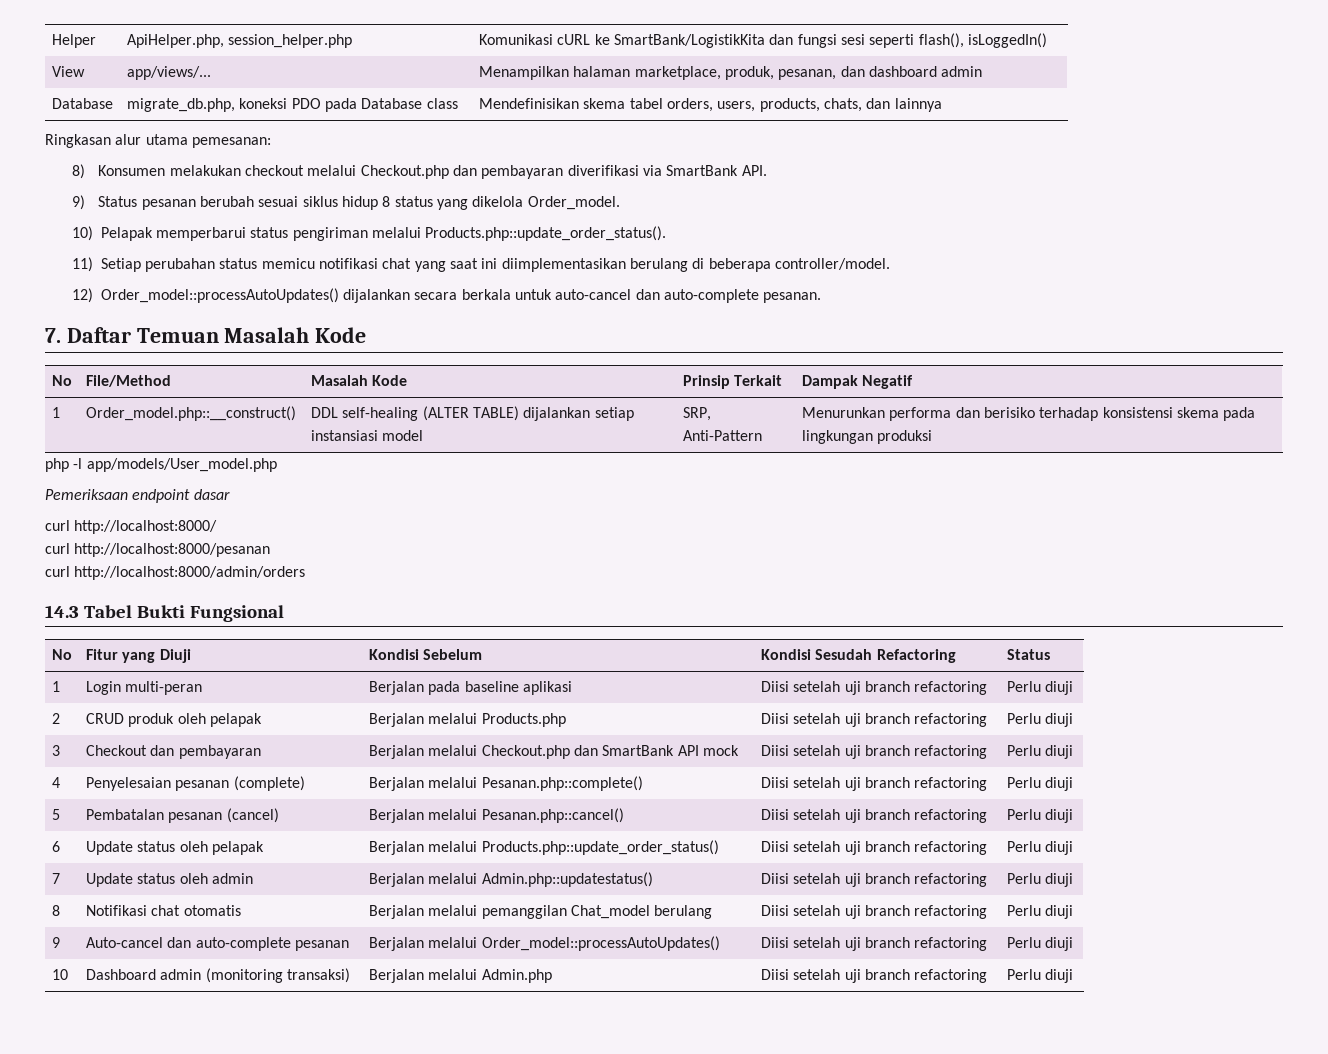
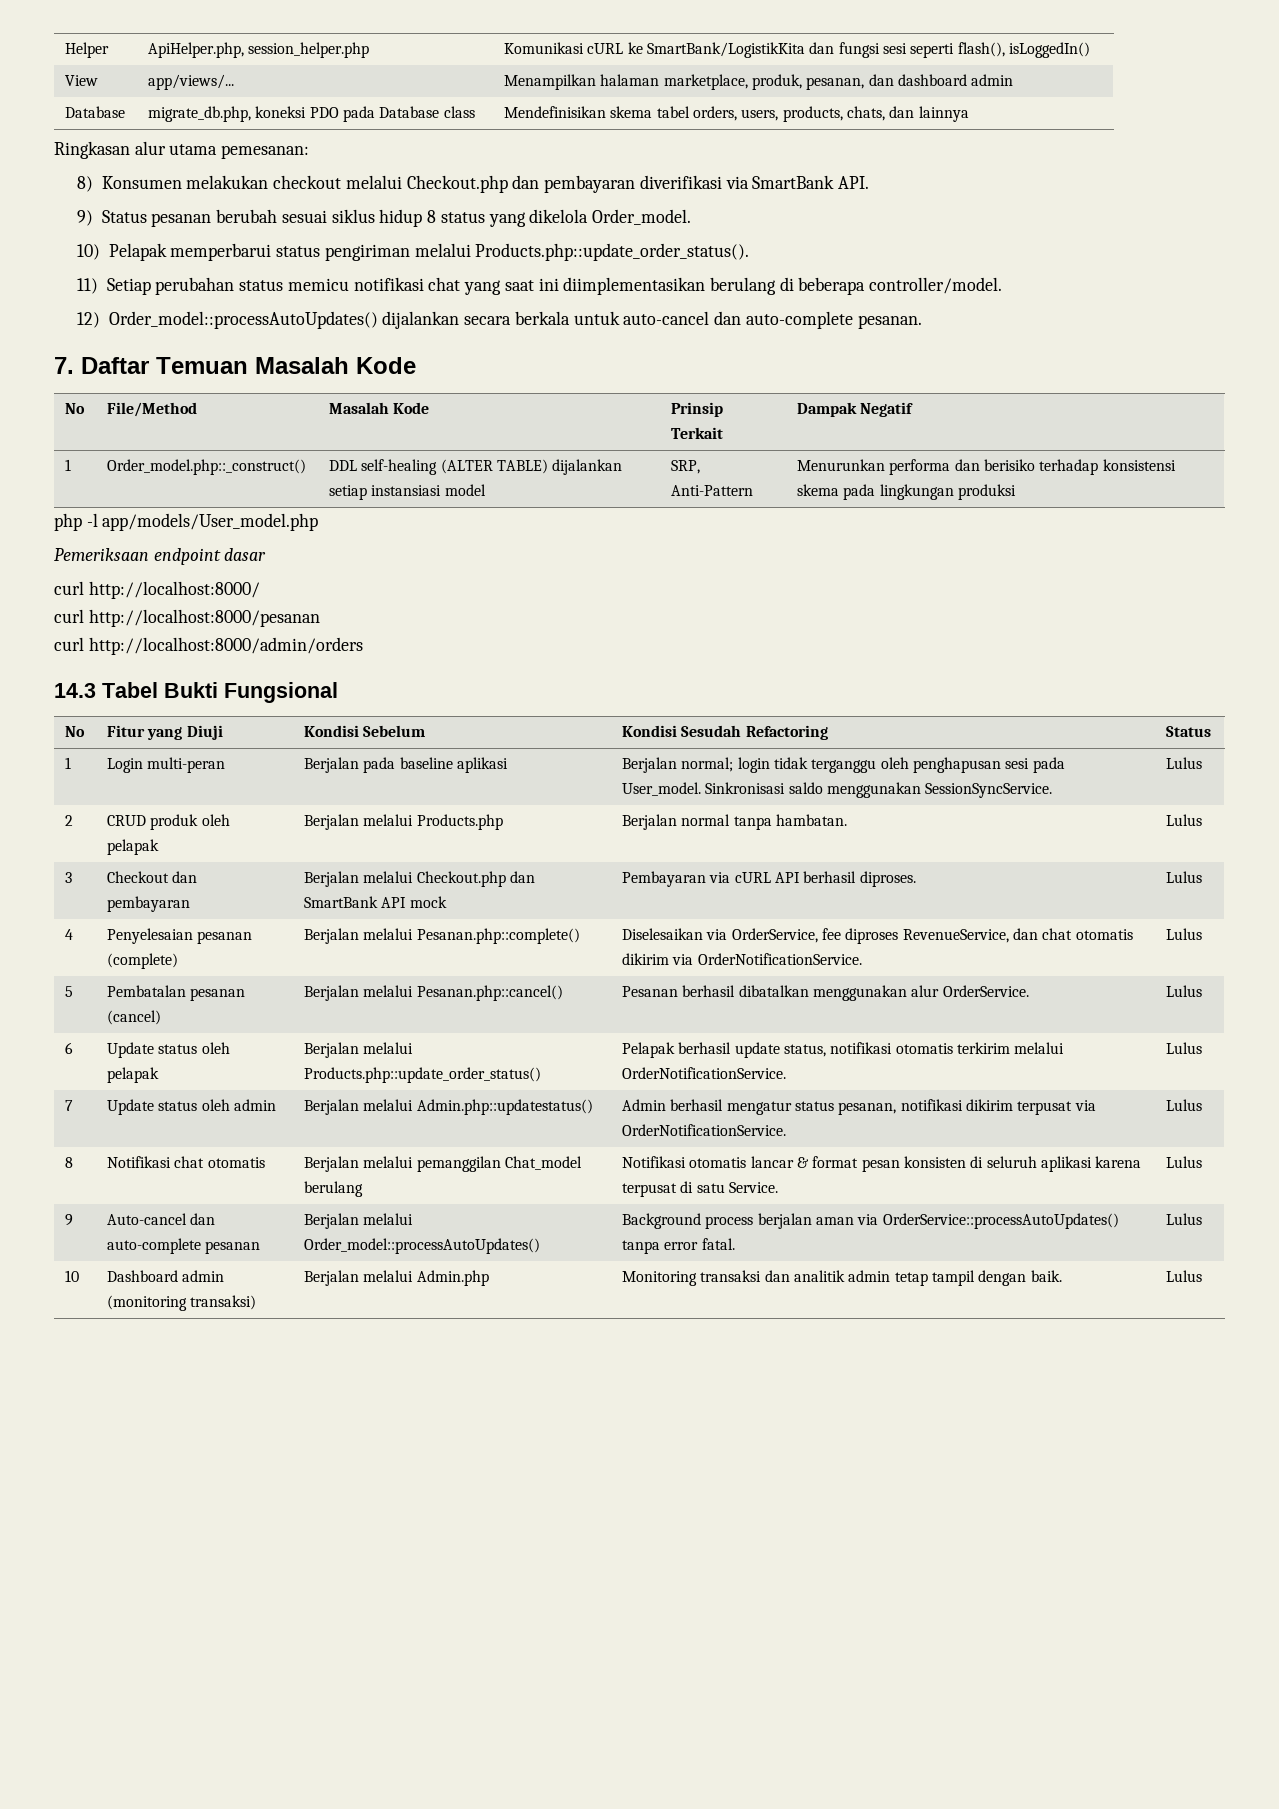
- 1 | Order_model.php::__construct() | DDL self-healing (ALTER TABLE) dijalankan setiap instansiasi model | SRP, Anti-Pattern | Menurunkan performa dan berisiko terhadap konsistensi skema pada lingkungan produksi
+ 1 | Order_model.php::_construct() | DDL self-healing (ALTER TABLE) dijalankan setiap instansiasi model | SRP, Anti-Pattern | Menurunkan performa dan berisiko terhadap konsistensi skema pada lingkungan produksi
- 1 | Login multi-peran | Berjalan pada baseline aplikasi | Diisi setelah uji branch refactoring | Perlu diuji
+ 1 | Login multi-peran | Berjalan pada baseline aplikasi | Berjalan normal; login tidak terganggu oleh penghapusan sesi pada User_model. Sinkronisasi saldo menggunakan SessionSyncService. | Lulus
- 2 | CRUD produk oleh pelapak | Berjalan melalui Products.php | Diisi setelah uji branch refactoring | Perlu diuji
+ 2 | CRUD produk oleh pelapak | Berjalan melalui Products.php | Berjalan normal tanpa hambatan. | Lulus
- 3 | Checkout dan pembayaran | Berjalan melalui Checkout.php dan SmartBank API mock | Diisi setelah uji branch refactoring | Perlu diuji
+ 3 | Checkout dan pembayaran | Berjalan melalui Checkout.php dan SmartBank API mock | Pembayaran via cURL API berhasil diproses. | Lulus
- 4 | Penyelesaian pesanan (complete) | Berjalan melalui Pesanan.php::complete() | Diisi setelah uji branch refactoring | Perlu diuji
+ 4 | Penyelesaian pesanan (complete) | Berjalan melalui Pesanan.php::complete() | Diselesaikan via OrderService, fee diproses RevenueService, dan chat otomatis dikirim via OrderNotificationService. | Lulus
- 5 | Pembatalan pesanan (cancel) | Berjalan melalui Pesanan.php::cancel() | Diisi setelah uji branch refactoring | Perlu diuji
+ 5 | Pembatalan pesanan (cancel) | Berjalan melalui Pesanan.php::cancel() | Pesanan berhasil dibatalkan menggunakan alur OrderService. | Lulus
- 6 | Update status oleh pelapak | Berjalan melalui Products.php::update_order_status() | Diisi setelah uji branch refactoring | Perlu diuji
+ 6 | Update status oleh pelapak | Berjalan melalui Products.php::update_order_status() | Pelapak berhasil update status, notifikasi otomatis terkirim melalui OrderNotificationService. | Lulus
- 7 | Update status oleh admin | Berjalan melalui Admin.php::updatestatus() | Diisi setelah uji branch refactoring | Perlu diuji
+ 7 | Update status oleh admin | Berjalan melalui Admin.php::updatestatus() | Admin berhasil mengatur status pesanan, notifikasi dikirim terpusat via OrderNotificationService. | Lulus
- 8 | Notifikasi chat otomatis | Berjalan melalui pemanggilan Chat_model berulang | Diisi setelah uji branch refactoring | Perlu diuji
+ 8 | Notifikasi chat otomatis | Berjalan melalui pemanggilan Chat_model berulang | Notifikasi otomatis lancar & format pesan konsisten di seluruh aplikasi karena terpusat di satu Service. | Lulus
- 9 | Auto-cancel dan auto-complete pesanan | Berjalan melalui Order_model::processAutoUpdates() | Diisi setelah uji branch refactoring | Perlu diuji
+ 9 | Auto-cancel dan auto-complete pesanan | Berjalan melalui Order_model::processAutoUpdates() | Background process berjalan aman via OrderService::processAutoUpdates() tanpa error fatal. | Lulus
- 10 | Dashboard admin (monitoring transaksi) | Berjalan melalui Admin.php | Diisi setelah uji branch refactoring | Perlu diuji
+ 10 | Dashboard admin (monitoring transaksi) | Berjalan melalui Admin.php | Monitoring transaksi dan analitik admin tetap tampil dengan baik. | Lulus

